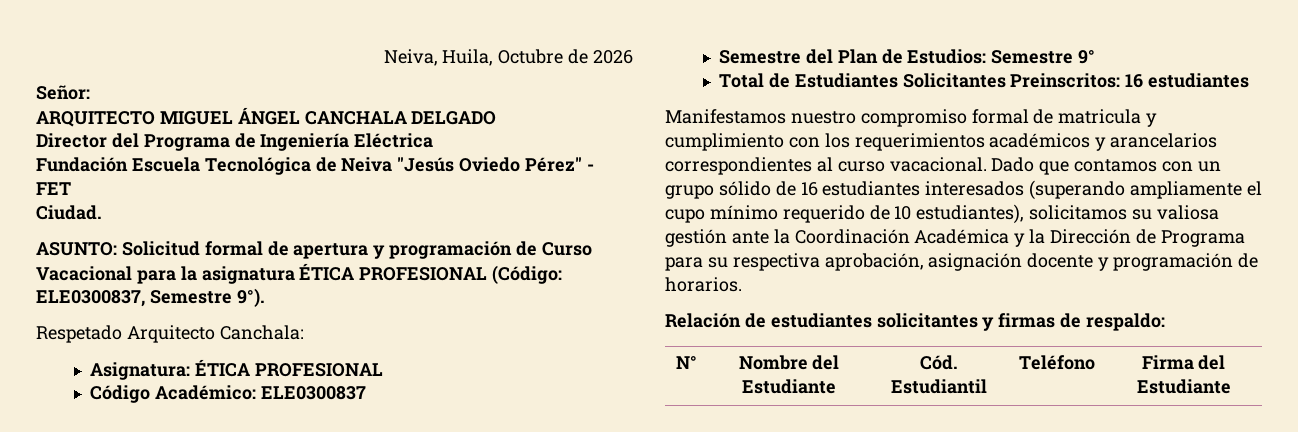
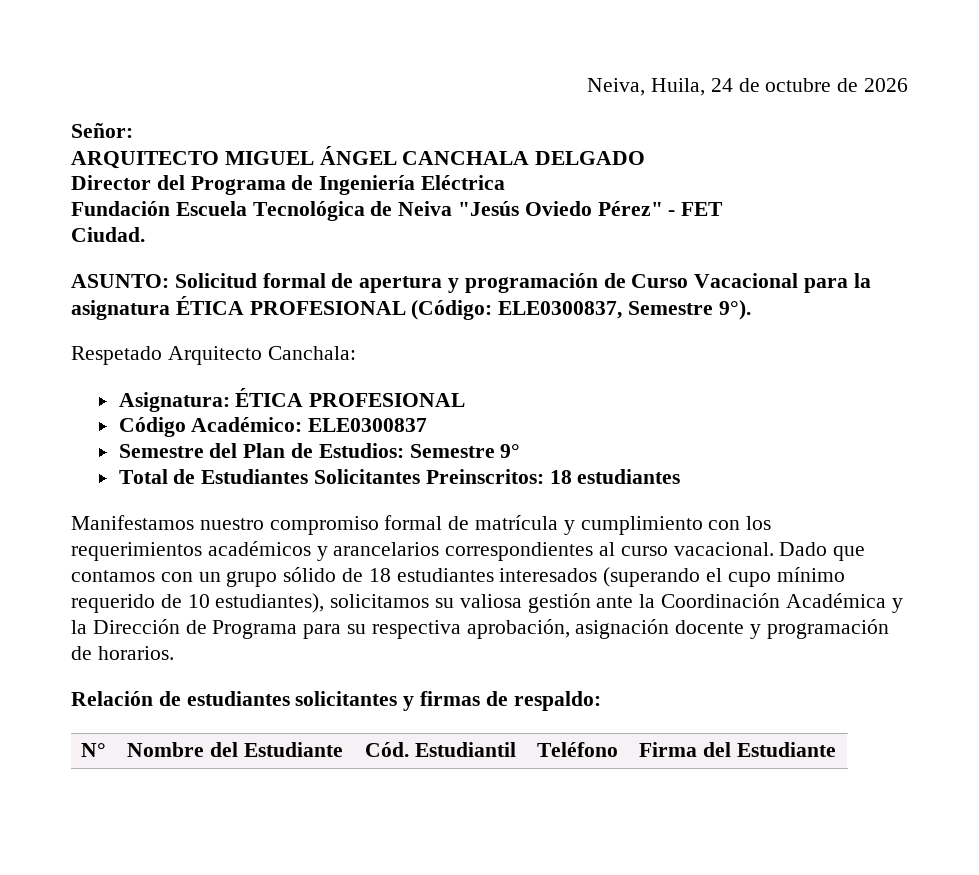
- Neiva, Huila, Octubre de 2026
+ Neiva, Huila, 24 de octubre de 2026
- Total de Estudiantes Solicitantes Preinscritos: 16 estudiantes
+ Total de Estudiantes Solicitantes Preinscritos: 18 estudiantes
- Manifestamos nuestro compromiso formal de matricula y cumplimiento con los requerimientos académicos y arancelarios correspondientes al curso vacacional.
+ Manifestamos nuestro compromiso formal de matrícula y cumplimiento con los requerimientos académicos y arancelarios correspondientes al curso vacacional.
- Dado que contamos con un grupo sólido de 16 estudiantes interesados (superando ampliamente el cupo mínimo requerido de 10 estudiantes), solicitamos su valiosa gestión ante la Coordinación Académica y la Dirección de Programa para su respectiva aprobación, asignación docente y programación de horarios.
+ Dado que contamos con un grupo sólido de 18 estudiantes interesados (superando el cupo mínimo requerido de 10 estudiantes), solicitamos su valiosa gestión ante la Coordinación Académica y la Dirección de Programa para su respectiva aprobación, asignación docente y programación de horarios.

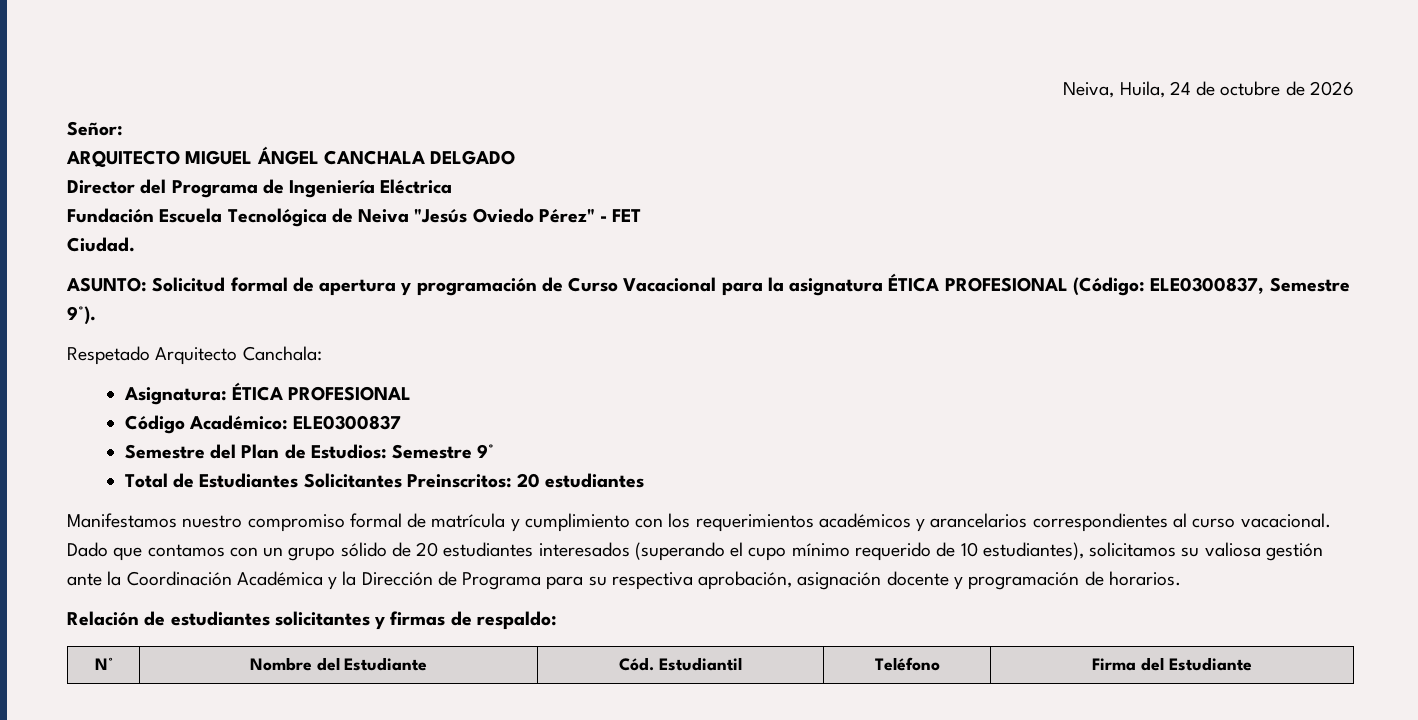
- Total de Estudiantes Solicitantes Preinscritos: 18 estudiantes
+ Total de Estudiantes Solicitantes Preinscritos: 20 estudiantes
- Dado que contamos con un grupo sólido de 18 estudiantes interesados (superando el cupo mínimo requerido de 10 estudiantes), solicitamos su valiosa gestión ante la Coordinación Académica y la Dirección de Programa para su respectiva aprobación, asignación docente y programación de horarios.
+ Dado que contamos con un grupo sólido de 20 estudiantes interesados (superando el cupo mínimo requerido de 10 estudiantes), solicitamos su valiosa gestión ante la Coordinación Académica y la Dirección de Programa para su respectiva aprobación, asignación docente y programación de horarios.

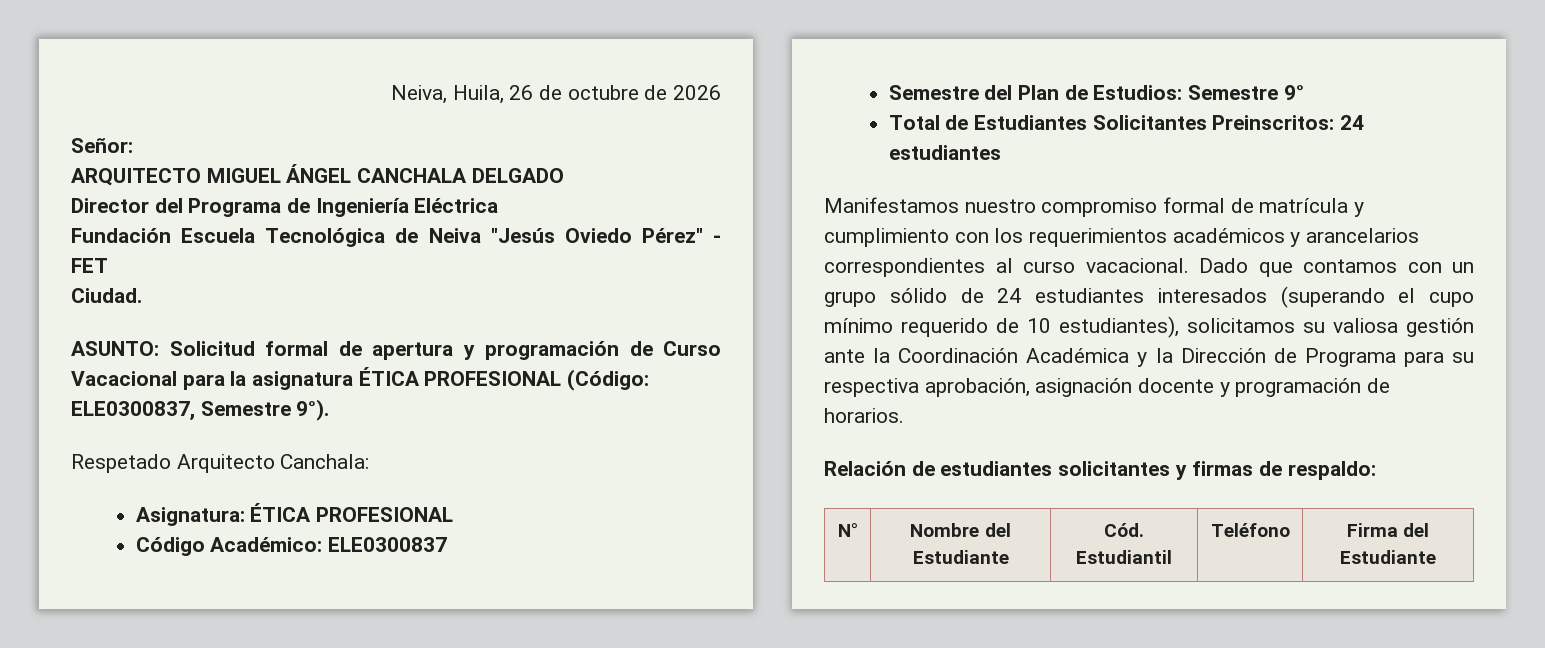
- Neiva, Huila, 24 de octubre de 2026
+ Neiva, Huila, 26 de octubre de 2026
- Total de Estudiantes Solicitantes Preinscritos: 20 estudiantes
+ Total de Estudiantes Solicitantes Preinscritos: 24 estudiantes
- Dado que contamos con un grupo sólido de 20 estudiantes interesados (superando el cupo mínimo requerido de 10 estudiantes), solicitamos su valiosa gestión ante la Coordinación Académica y la Dirección de Programa para su respectiva aprobación, asignación docente y programación de horarios.
+ Dado que contamos con un grupo sólido de 24 estudiantes interesados (superando el cupo mínimo requerido de 10 estudiantes), solicitamos su valiosa gestión ante la Coordinación Académica y la Dirección de Programa para su respectiva aprobación, asignación docente y programación de horarios.

